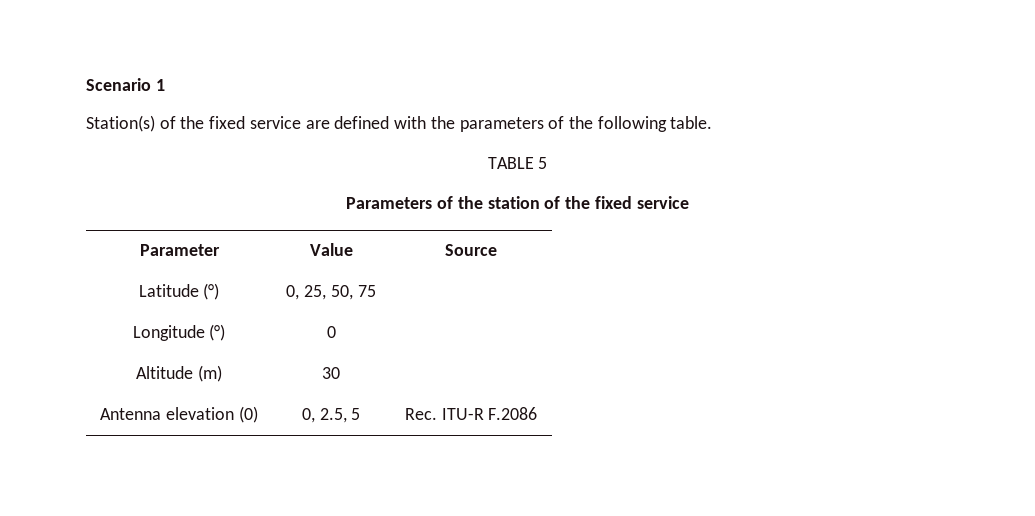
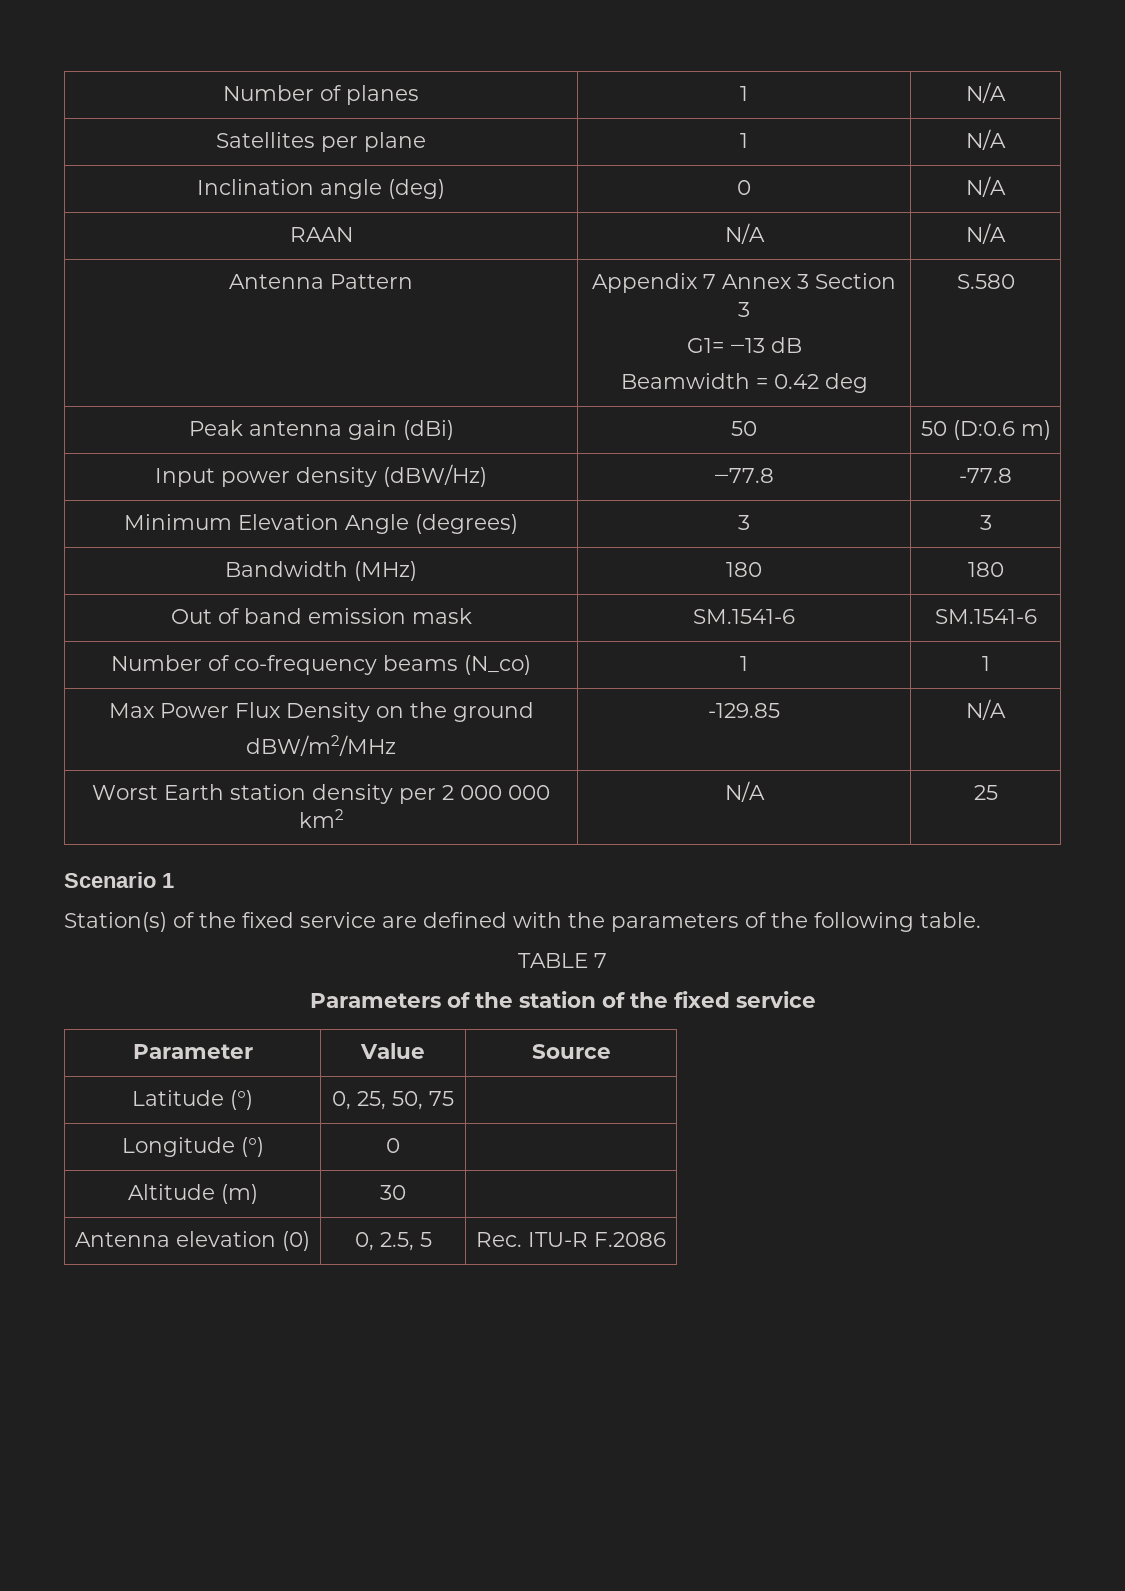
+ Number of planes | 1 | N/A
+ Satellites per plane | 1 | N/A
+ Inclination angle (deg) | 0 | N/A
+ RAAN | N/A | N/A
+ Antenna Pattern | Appendix 7 Annex 3 Section 3
+ G1= ‒13 dB
+ Beamwidth = 0.42 deg | S.580
+ Peak antenna gain (dBi) | 50 | 50 (D:0.6 m)
+ Input power density (dBW/Hz) | ‒77.8 | -77.8
+ Minimum Elevation Angle (degrees) | 3 | 3
+ Bandwidth (MHz) | 180 | 180
+ Out of band emission mask | SM.1541-6 | SM.1541-6
+ Number of co-frequency beams (N_co) | 1 | 1
+ Max Power Flux Density on the ground
+ dBW/m2/MHz | -129.85 | N/A
+ Worst Earth station density per 2 000 000 km2 | N/A | 25
- TABLE 5
+ TABLE 7

